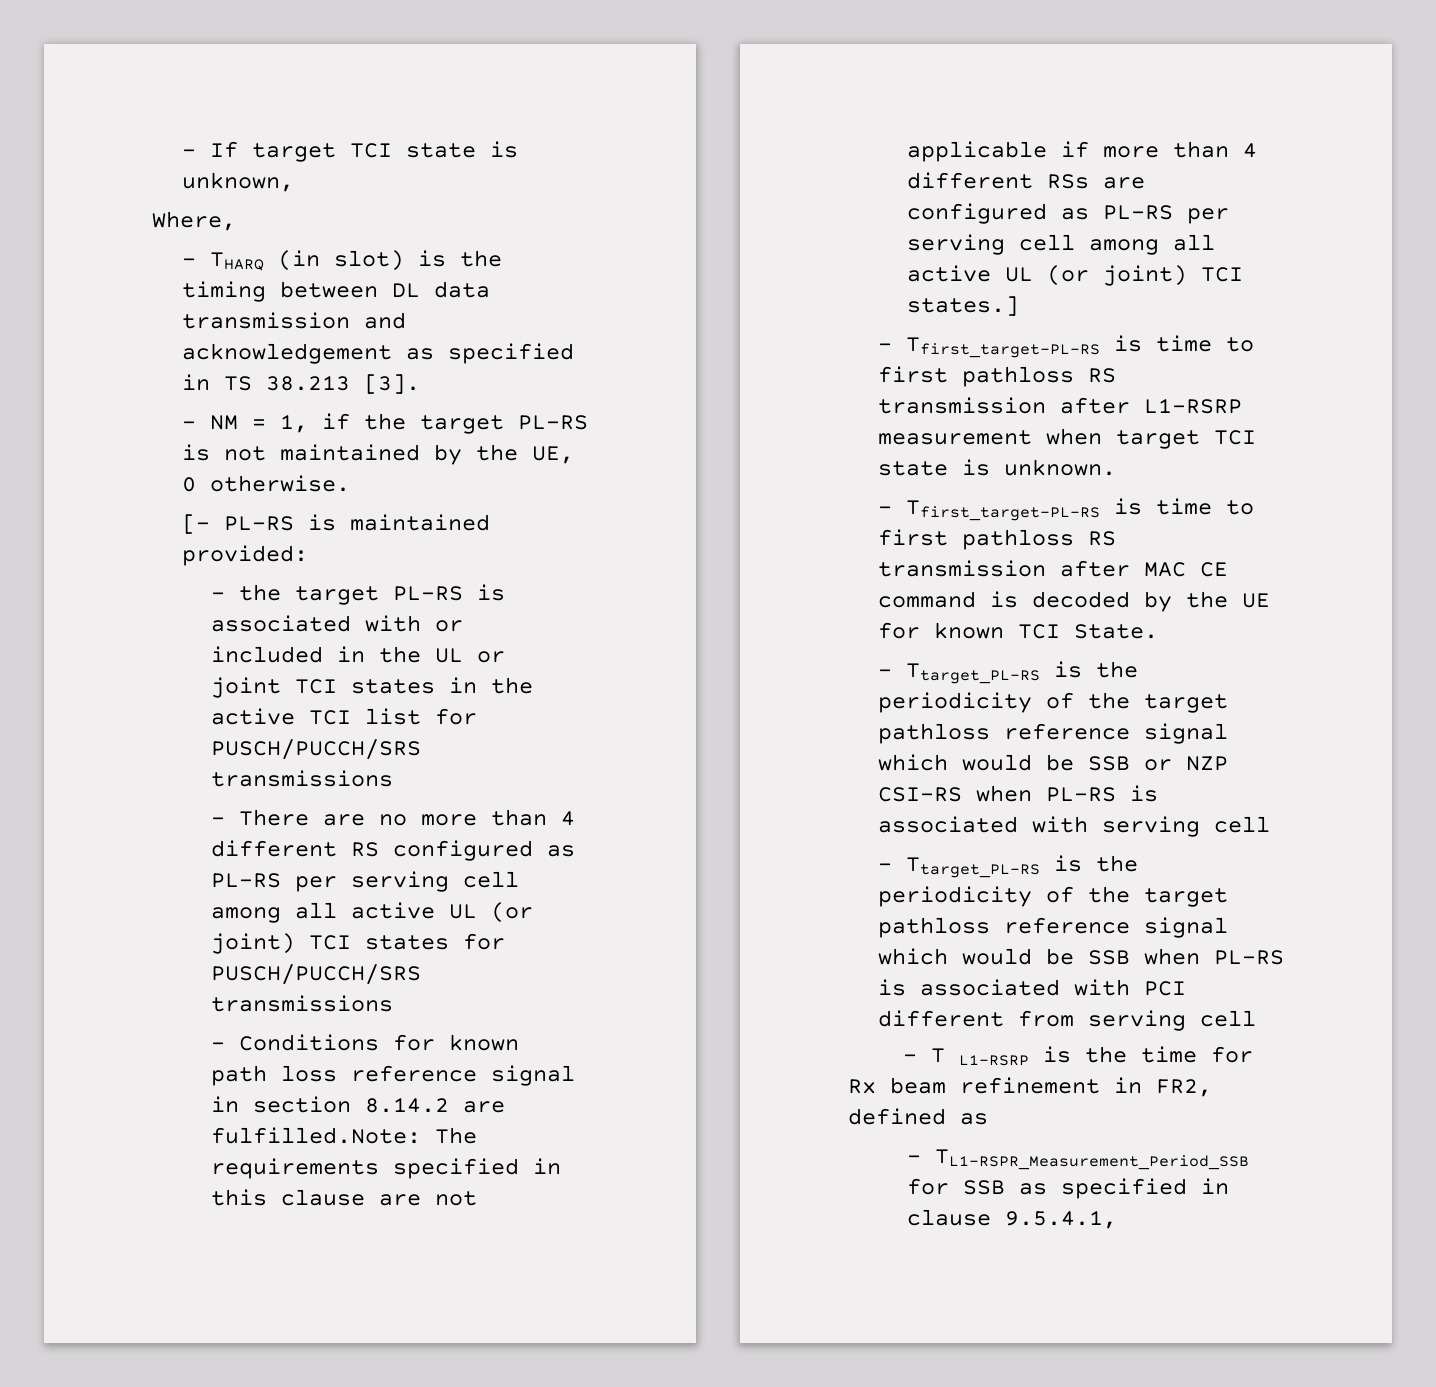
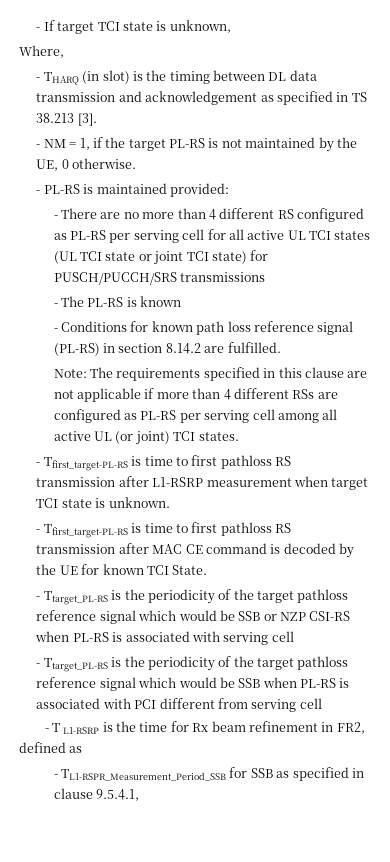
- [- PL-RS is maintained provided:
+ - PL-RS is maintained provided:
- - the target PL-RS is associated with or included in the UL or joint TCI states in the active TCI list for PUSCH/PUCCH/SRS transmissions
- - There are no more than 4 different RS configured as PL-RS per serving cell among all active UL (or joint) TCI states for PUSCH/PUCCH/SRS transmissions
+ - There are no more than 4 different RS configured as PL-RS per serving cell for all active UL TCI states (UL TCI state or joint TCI state) for PUSCH/PUCCH/SRS transmissions
+ - The PL-RS is known
- - Conditions for known path loss reference signal in section 8.14.2 are fulfilled.Note: The requirements specified in this clause are not applicable if more than 4 different RSs are configured as PL-RS per serving cell among all active UL (or joint) TCI states.]
+ - Conditions for known path loss reference signal (PL-RS) in section 8.14.2 are fulfilled.
+ Note: The requirements specified in this clause are not applicable if more than 4 different RSs are configured as PL-RS per serving cell among all active UL (or joint) TCI states.

